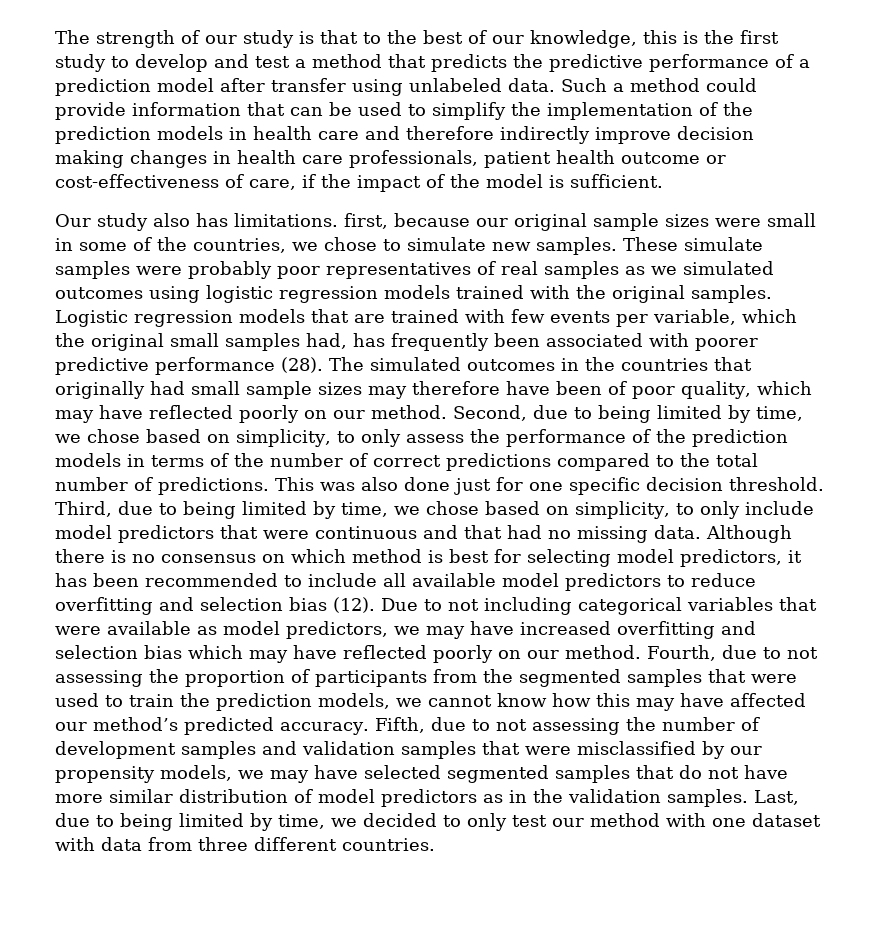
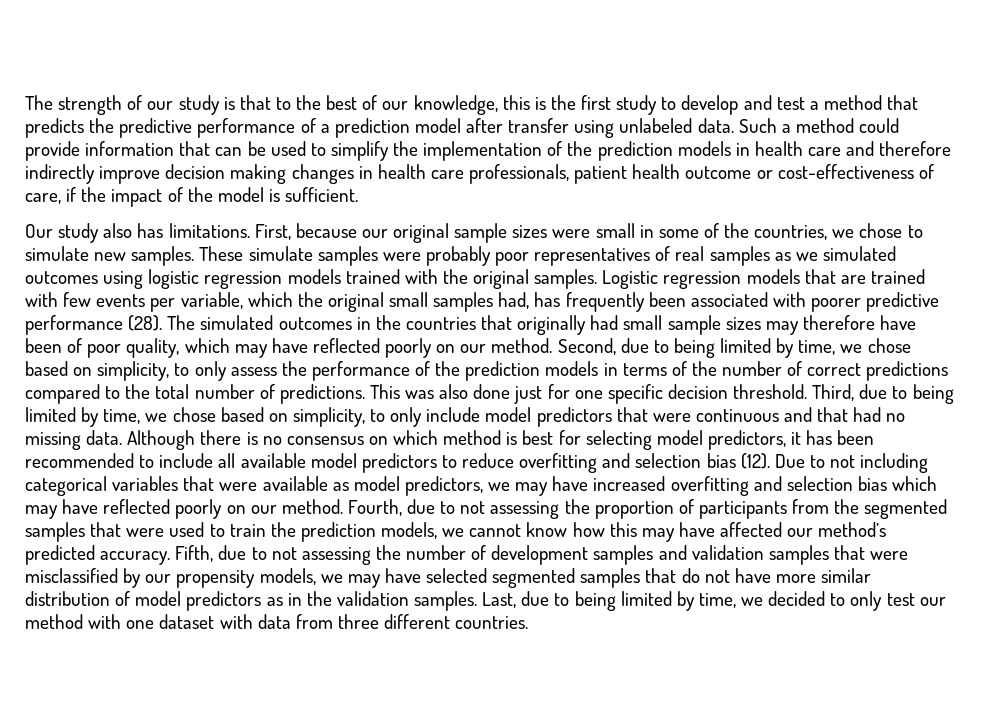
- Our study also has limitations. first, because our original sample sizes were small in some of the countries, we chose to simulate new samples.
+ Our study also has limitations. First, because our original sample sizes were small in some of the countries, we chose to simulate new samples.

